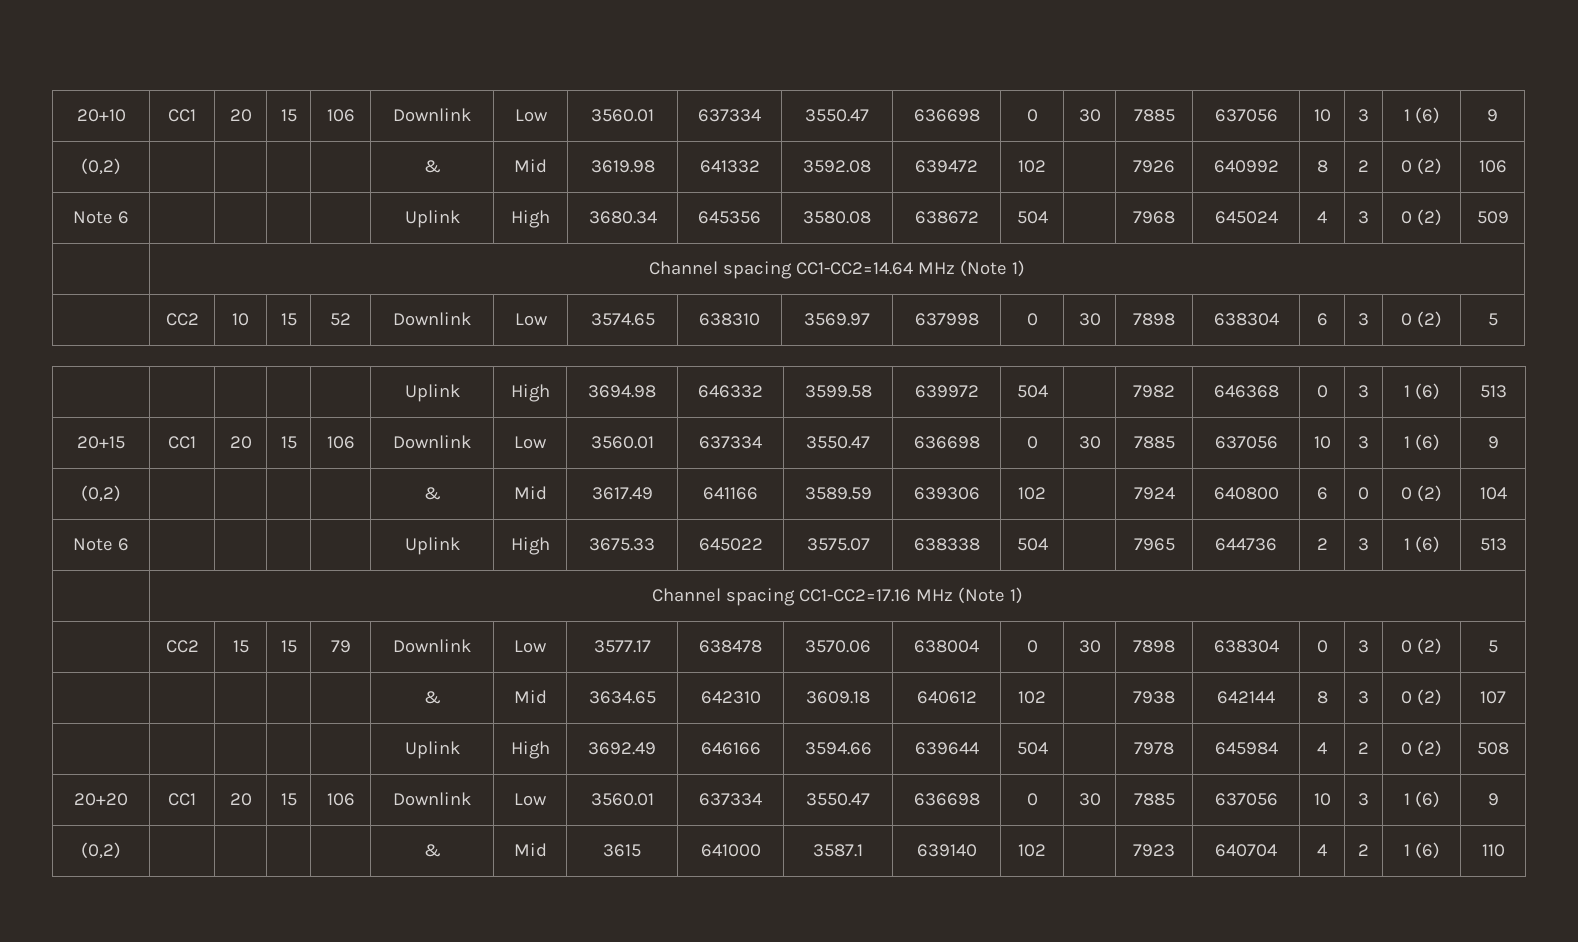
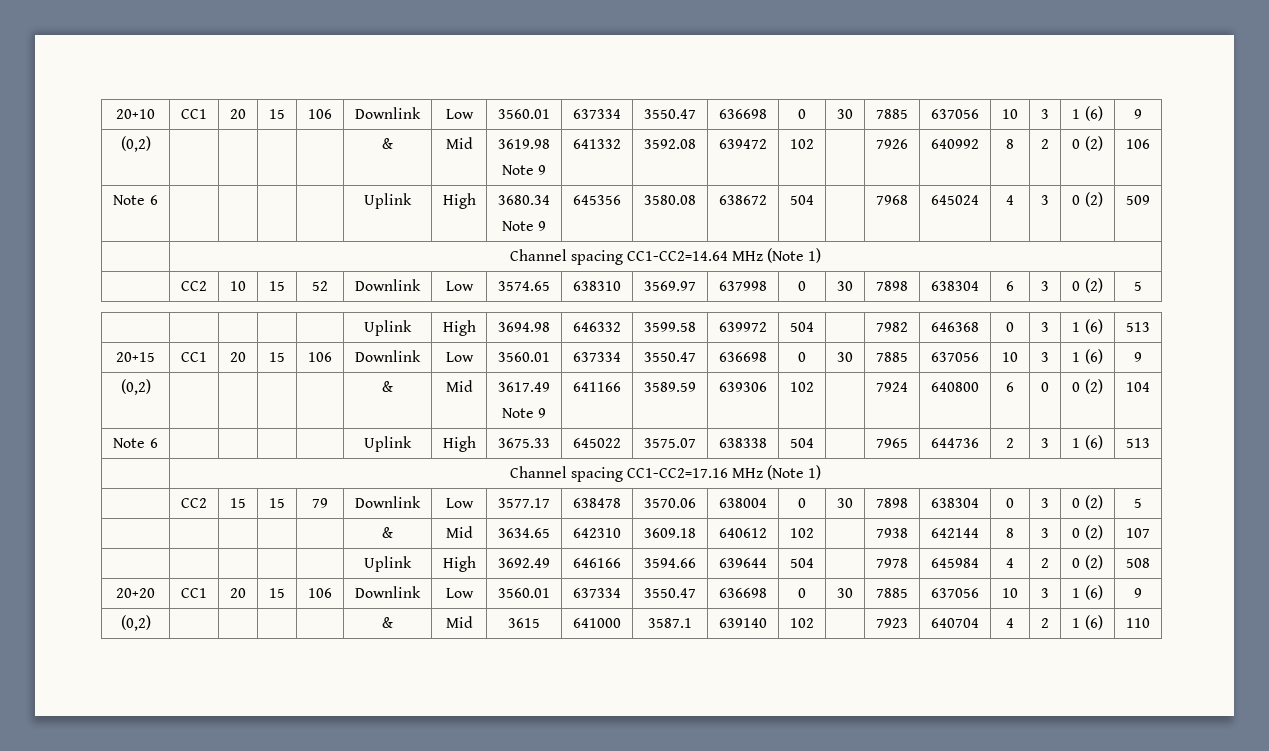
- (0,2) | | | | | & | Mid | 3619.98 | 641332 | 3592.08 | 639472 | 102 | | 7926 | 640992 | 8 | 2 | 0 (2) | 106
+ (0,2) | | | | | & | Mid | 3619.98
+ Note 9 | 641332 | 3592.08 | 639472 | 102 | | 7926 | 640992 | 8 | 2 | 0 (2) | 106
- Note 6 | | | | | Uplink | High | 3680.34 | 645356 | 3580.08 | 638672 | 504 | | 7968 | 645024 | 4 | 3 | 0 (2) | 509
+ Note 6 | | | | | Uplink | High | 3680.34
+ Note 9 | 645356 | 3580.08 | 638672 | 504 | | 7968 | 645024 | 4 | 3 | 0 (2) | 509
- (0,2) | | | | | & | Mid | 3617.49 | 641166 | 3589.59 | 639306 | 102 | | 7924 | 640800 | 6 | 0 | 0 (2) | 104
+ (0,2) | | | | | & | Mid | 3617.49
+ Note 9 | 641166 | 3589.59 | 639306 | 102 | | 7924 | 640800 | 6 | 0 | 0 (2) | 104

